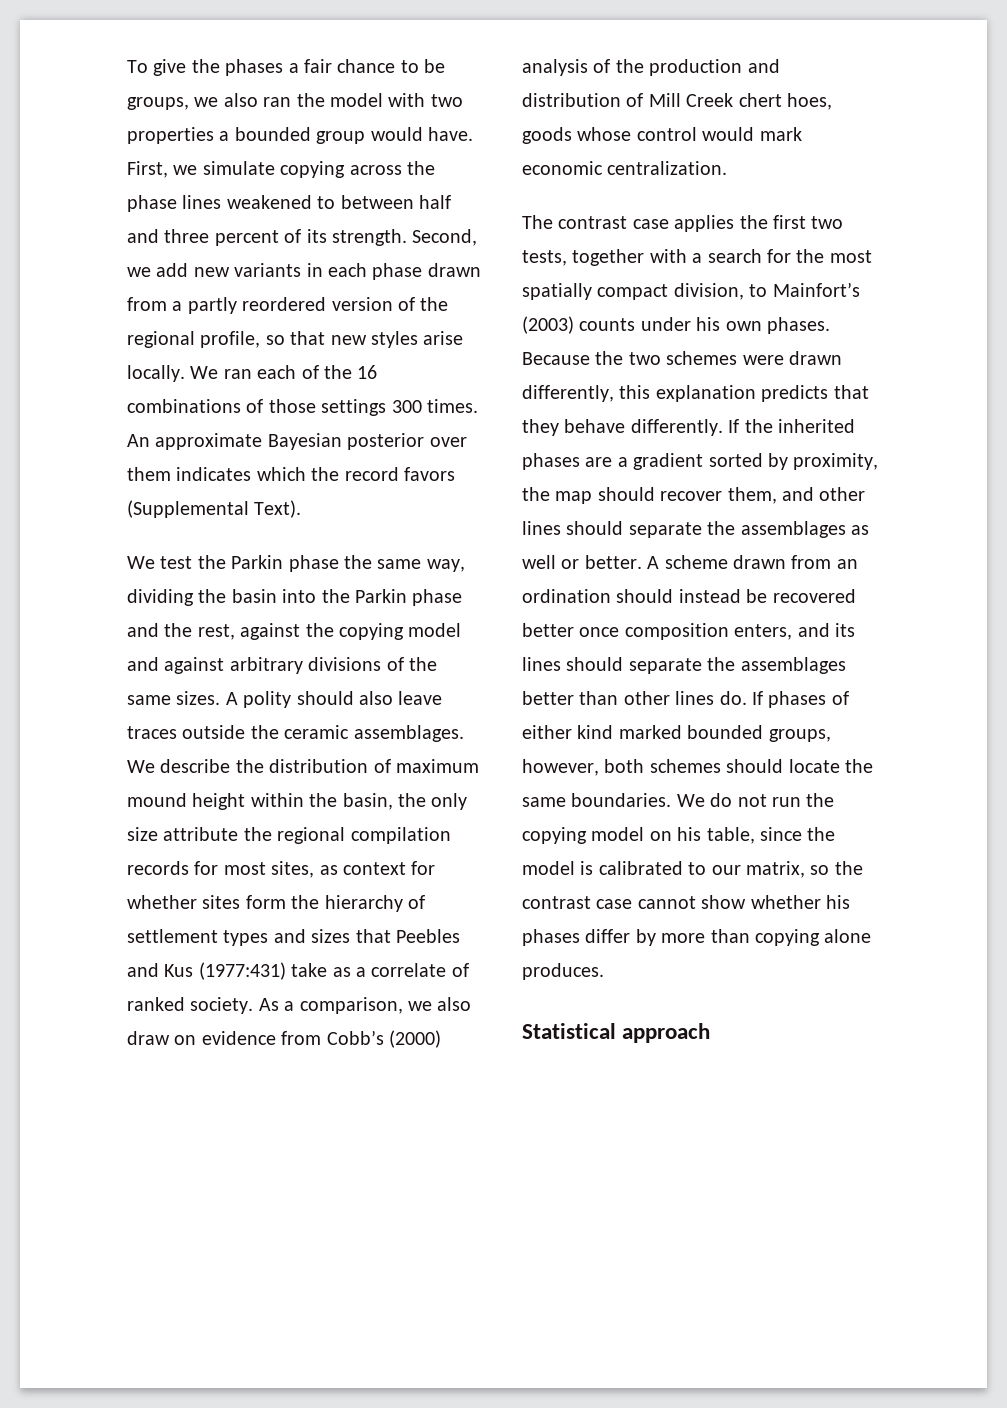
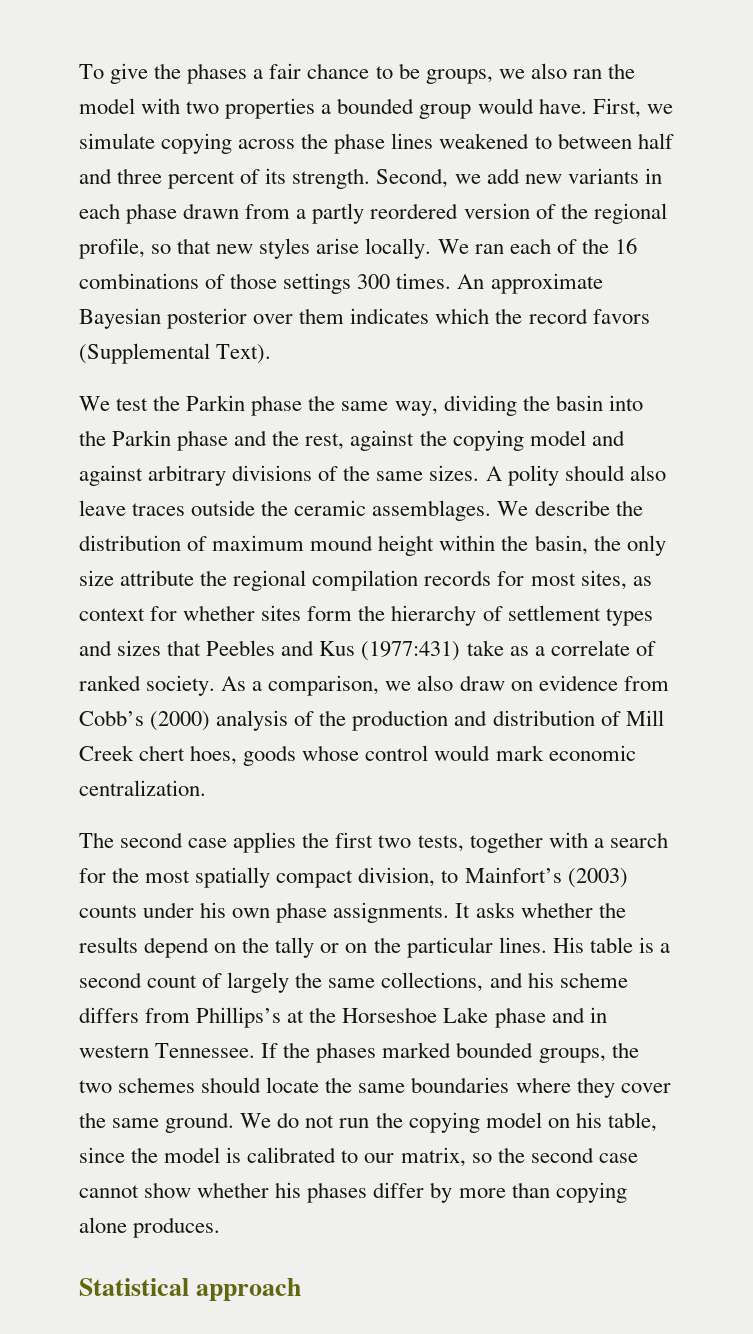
- The contrast case applies the first two tests, together with a search for the most spatially compact division, to Mainfort’s (2003) counts under his own phases. Because the two schemes were drawn differently, this explanation predicts that they behave differently. If the inherited phases are a gradient sorted by proximity, the map should recover them, and other lines should separate the assemblages as well or better. A scheme drawn from an ordination should instead be recovered better once composition enters, and its lines should separate the assemblages better than other lines do. If phases of either kind marked bounded groups, however, both schemes should locate the same boundaries.
+ The second case applies the first two tests, together with a search for the most spatially compact division, to Mainfort’s (2003) counts under his own phase assignments. It asks whether the results depend on the tally or on the particular lines. His table is a second count of largely the same collections, and his scheme differs from Phillips’s at the Horseshoe Lake phase and in western Tennessee. If the phases marked bounded groups, the two schemes should locate the same boundaries where they cover the same ground.
- We do not run the copying model on his table, since the model is calibrated to our matrix, so the contrast case cannot show whether his phases differ by more than copying alone produces.
+ We do not run the copying model on his table, since the model is calibrated to our matrix, so the second case cannot show whether his phases differ by more than copying alone produces.

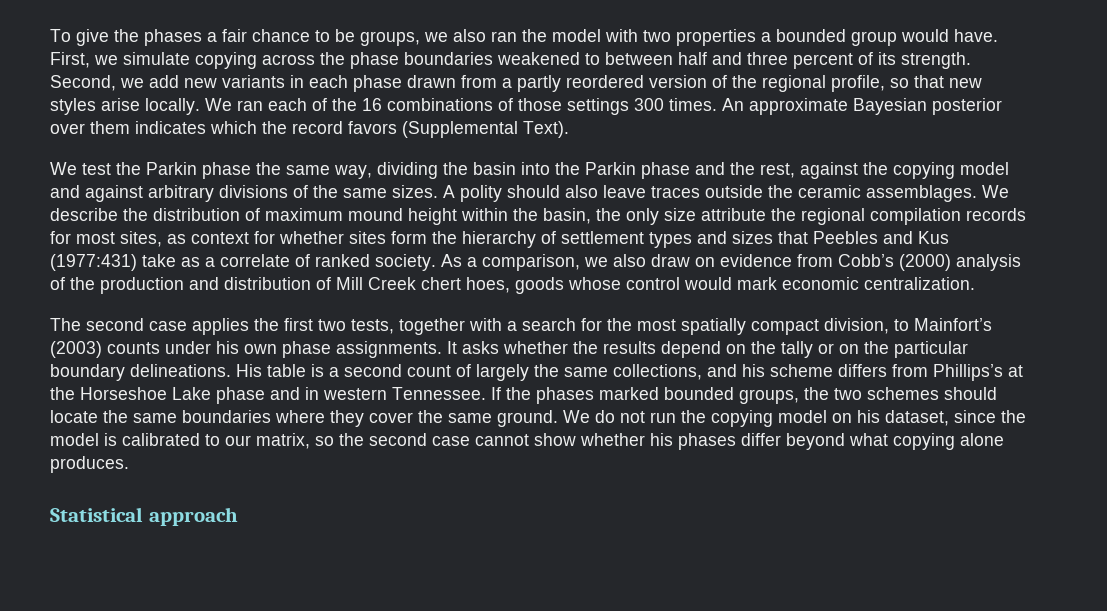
- First, we simulate copying across the phase lines weakened to between half and three percent of its strength.
+ First, we simulate copying across the phase boundaries weakened to between half and three percent of its strength.
- It asks whether the results depend on the tally or on the particular lines.
+ It asks whether the results depend on the tally or on the particular boundary delineations.
- We do not run the copying model on his table, since the model is calibrated to our matrix, so the second case cannot show whether his phases differ by more than copying alone produces.
+ We do not run the copying model on his dataset, since the model is calibrated to our matrix, so the second case cannot show whether his phases differ beyond what copying alone produces.

